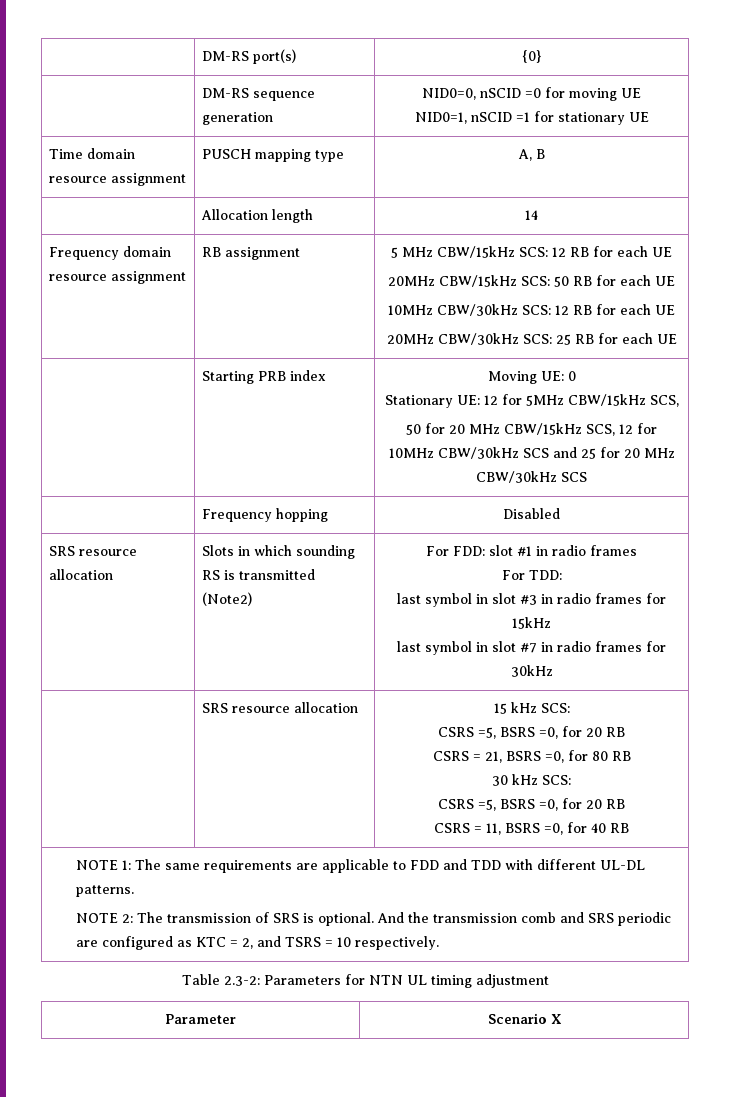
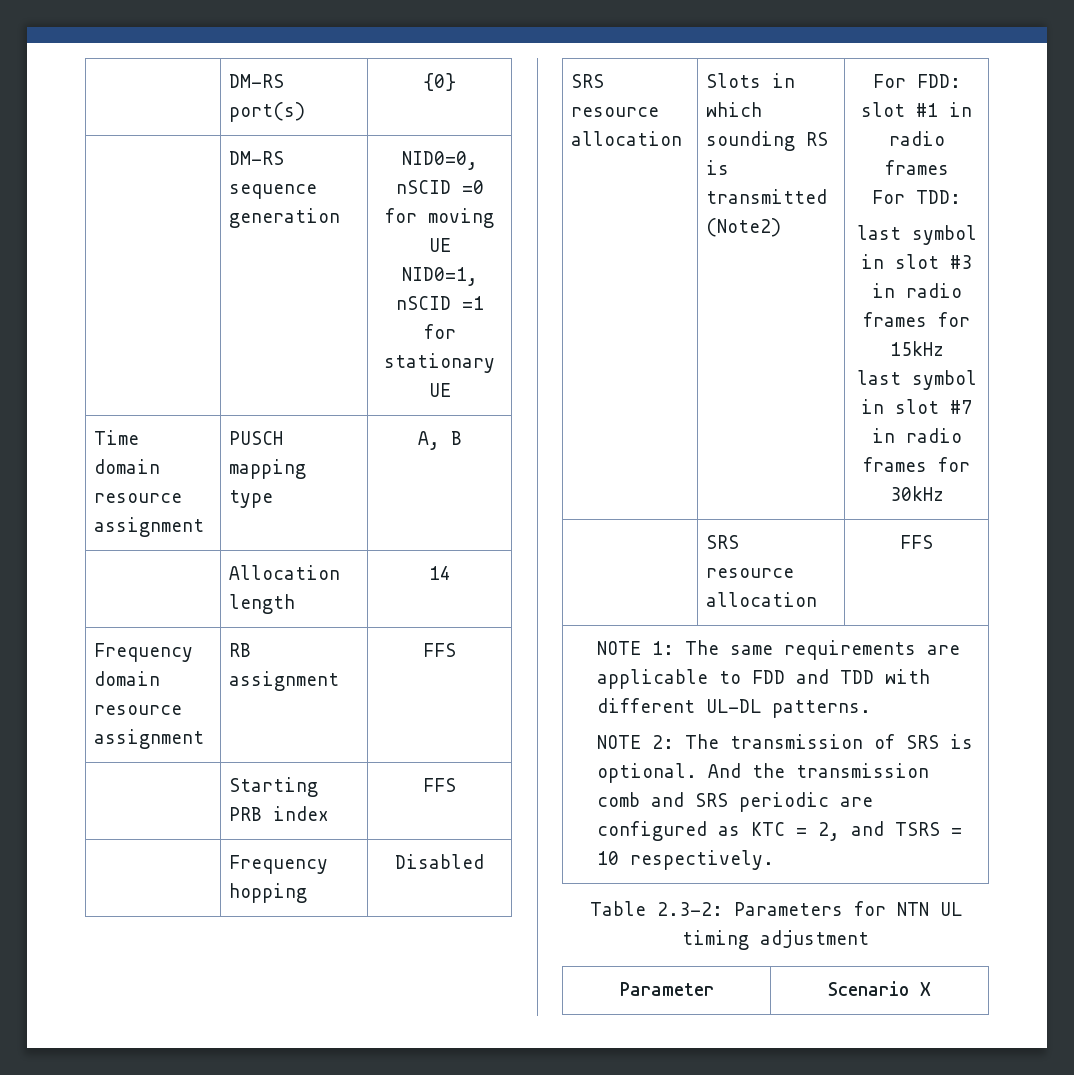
- Frequency domain resource assignment | RB assignment | 5 MHz CBW/15kHz SCS: 12 RB for each UE
- 20MHz CBW/15kHz SCS: 50 RB for each UE
- 10MHz CBW/30kHz SCS: 12 RB for each UE
- 20MHz CBW/30kHz SCS: 25 RB for each UE
- | Starting PRB index | Moving UE: 0
- Stationary UE: 12 for 5MHz CBW/15kHz SCS,
- 50 for 20 MHz CBW/15kHz SCS, 12 for 10MHz CBW/30kHz SCS and 25 for 20 MHz CBW/30kHz SCS
+ Frequency domain resource assignment | RB assignment | FFS
+ | Starting PRB index | FFS
- | SRS resource allocation | 15 kHz SCS:
- CSRS =5, BSRS =0, for 20 RB
- CSRS = 21, BSRS =0, for 80 RB
- 30 kHz SCS:
- CSRS =5, BSRS =0, for 20 RB
- CSRS = 11, BSRS =0, for 40 RB
+ | SRS resource allocation | FFS

